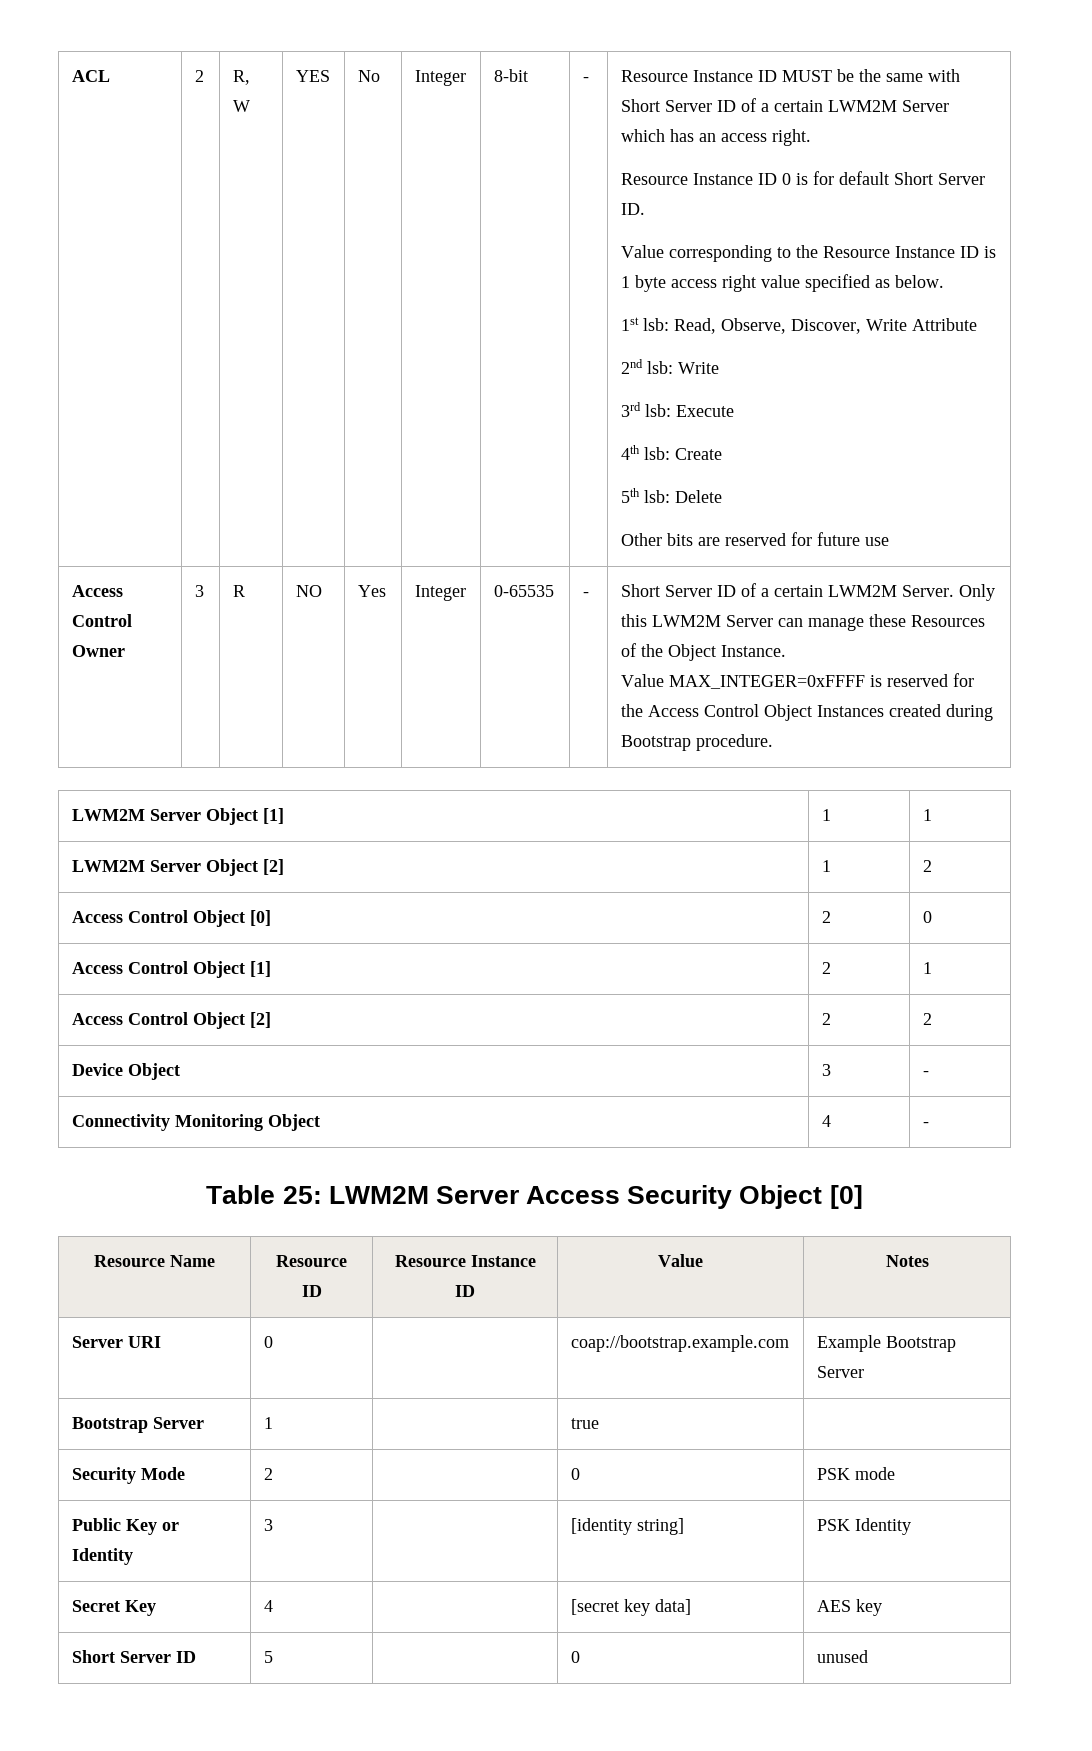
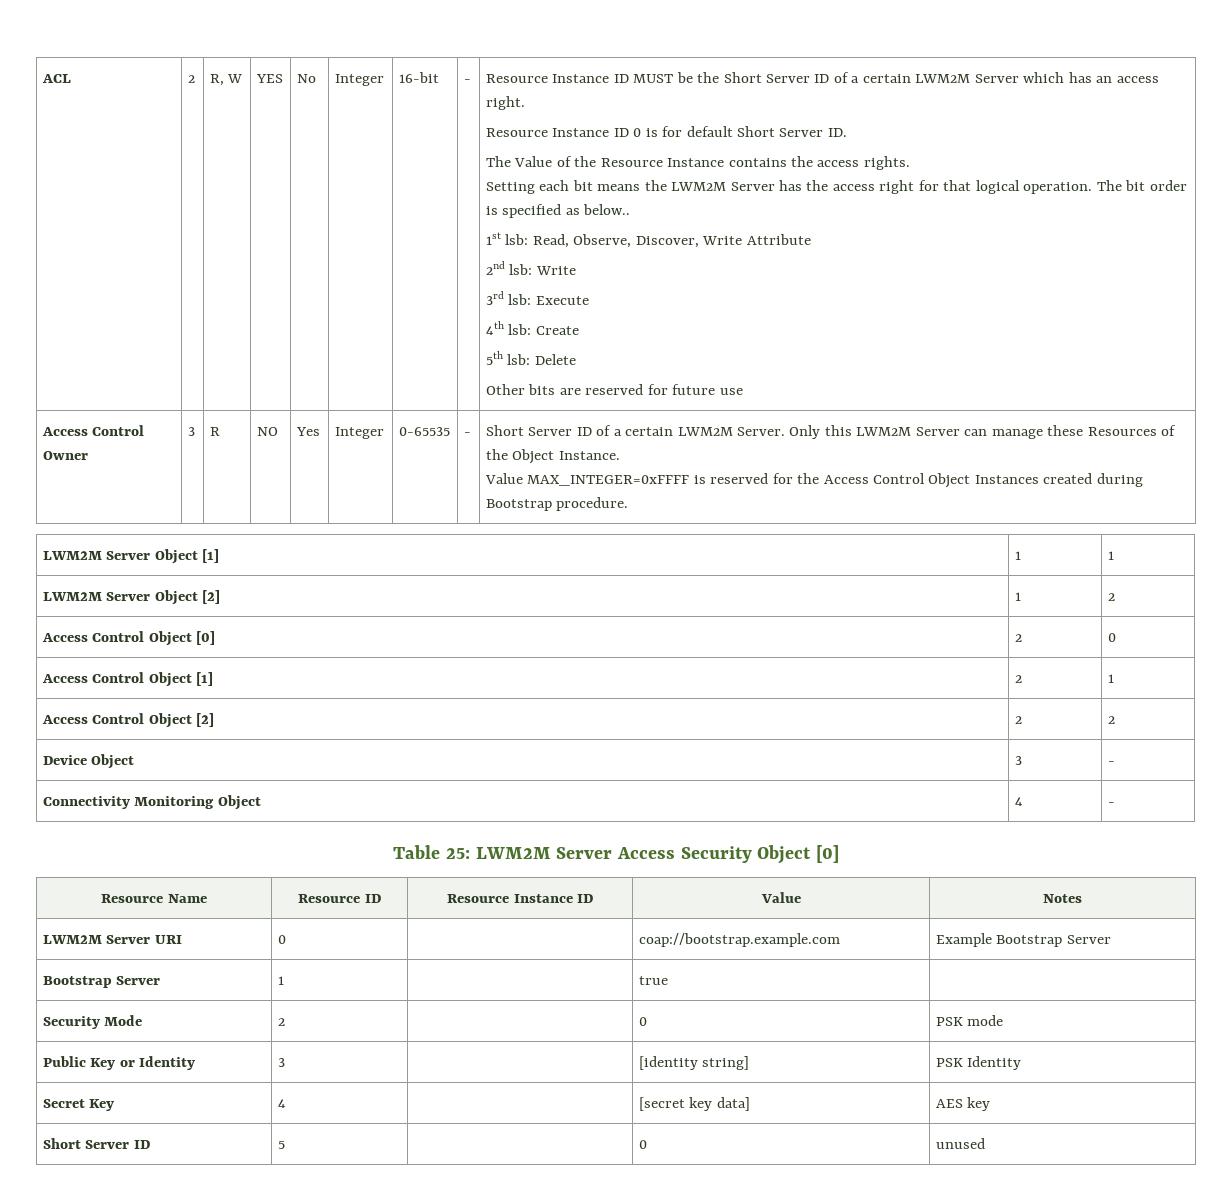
- 8-bit
+ 16-bit
- Resource Instance ID MUST be the same with Short Server ID of a certain LWM2M Server which has an access right.
+ Resource Instance ID MUST be the Short Server ID of a certain LWM2M Server which has an access right.
- Value corresponding to the Resource Instance ID is 1 byte access right value specified as below.
+ The Value of the Resource Instance contains the access rights.
+ Setting each bit means the LWM2M Server has the access right for that logical operation. The bit order is specified as below..
- Server URI | 0 | | coap://bootstrap.example.com | Example Bootstrap Server
+ LWM2M Server URI | 0 | | coap://bootstrap.example.com | Example Bootstrap Server

